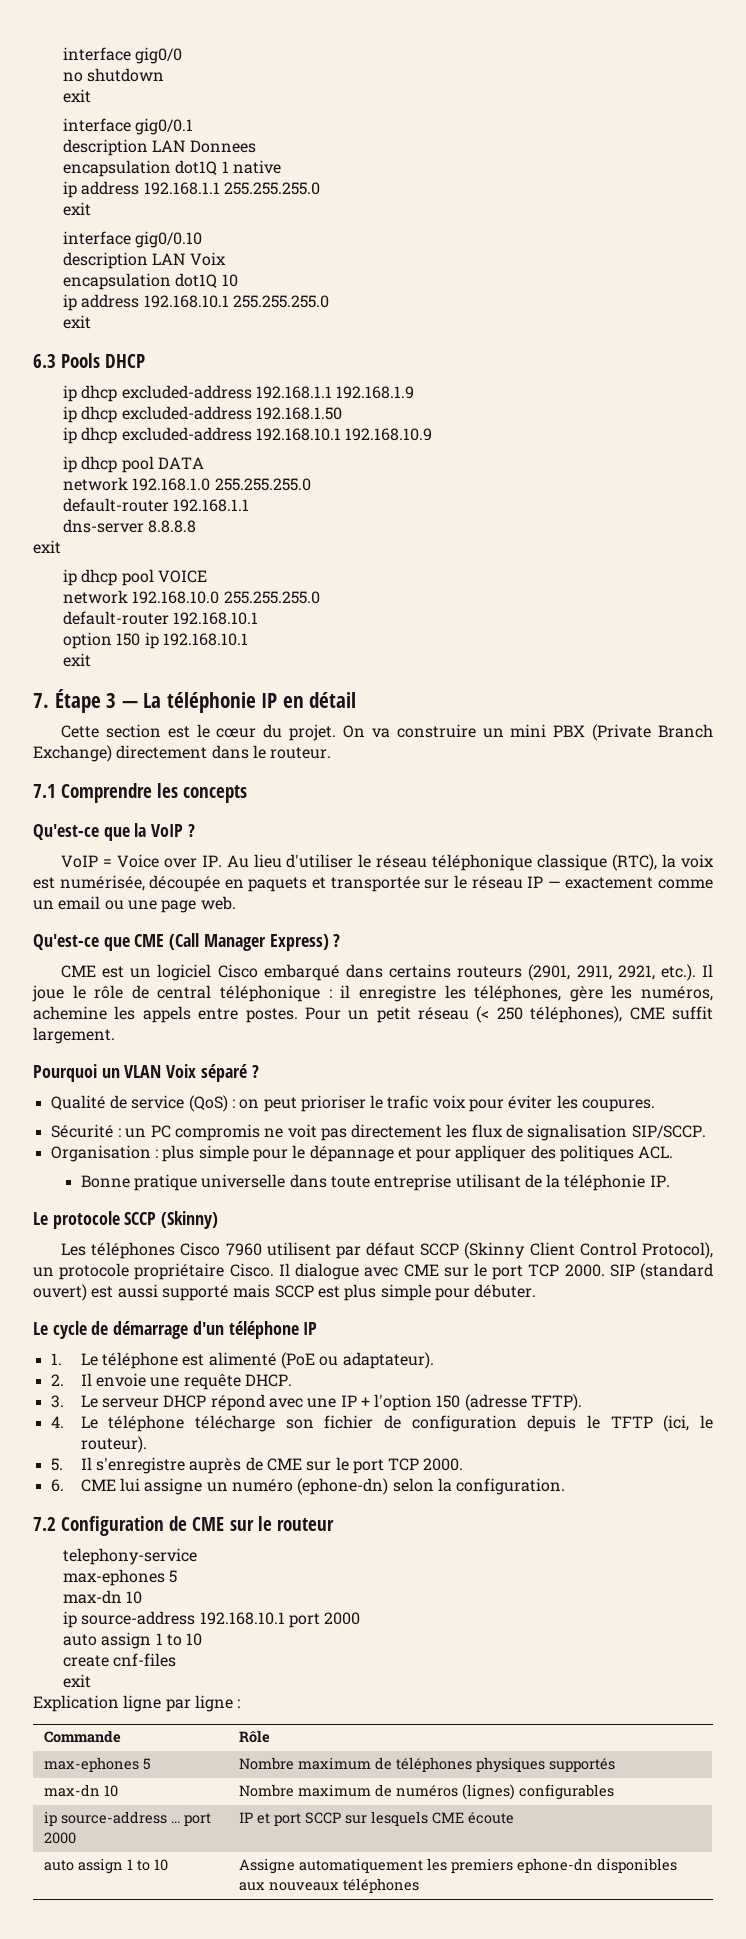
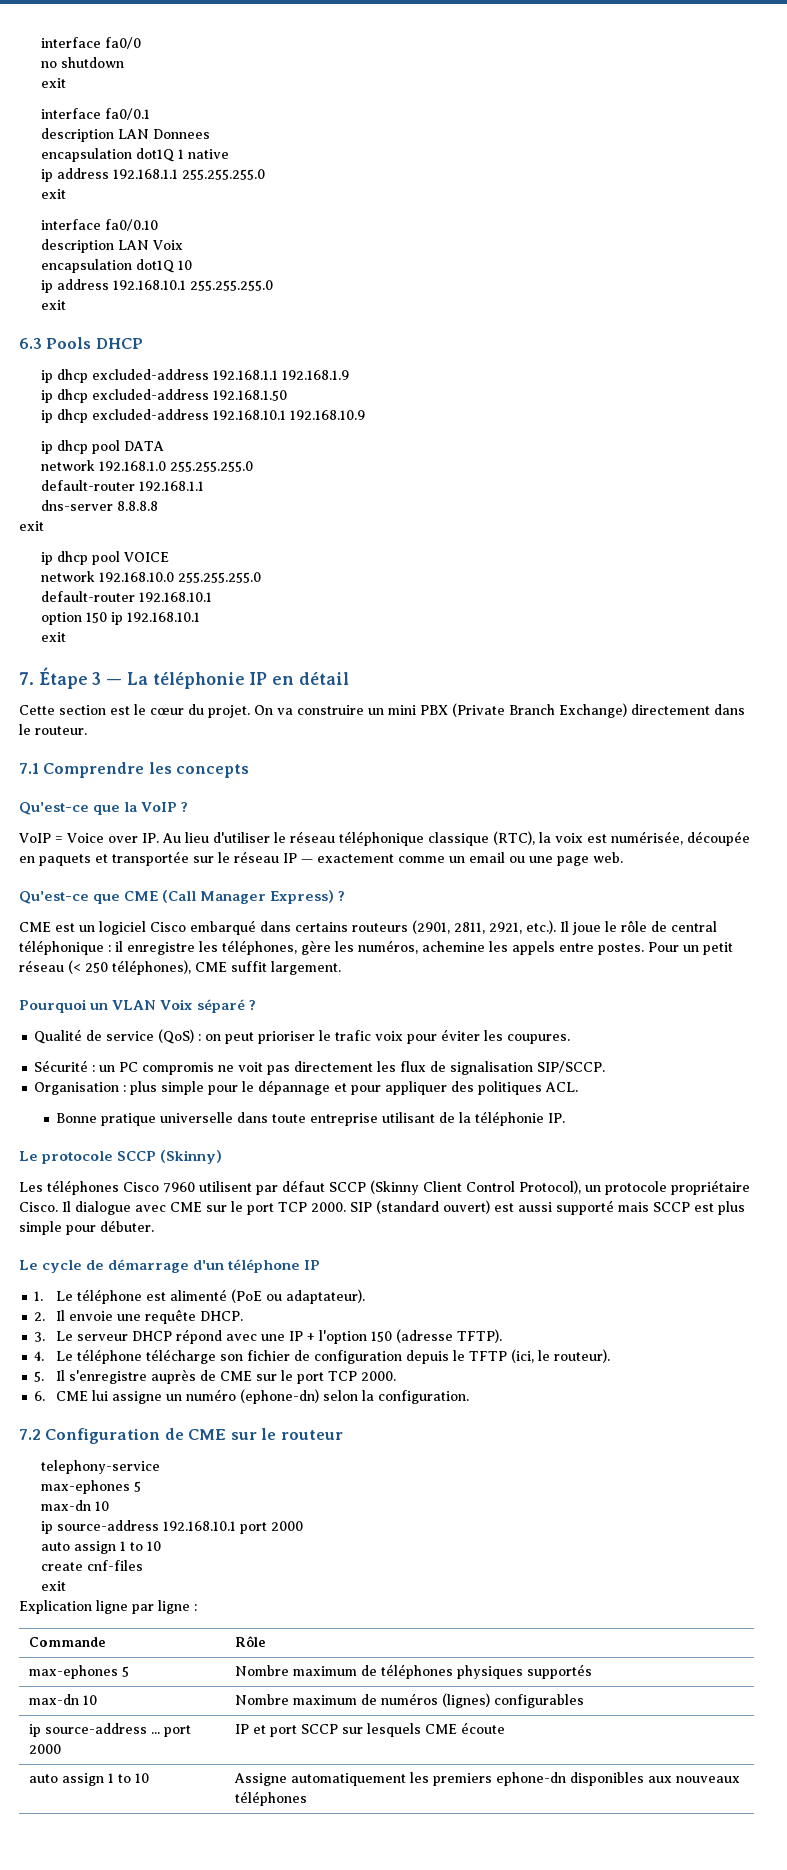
- interface gig0/0
+ interface fa0/0
- interface gig0/0.1
+ interface fa0/0.1
- interface gig0/0.10
+ interface fa0/0.10
- CME est un logiciel Cisco embarqué dans certains routeurs (2901, 2911, 2921, etc.). Il joue le rôle de central téléphonique : il enregistre les téléphones, gère les numéros, achemine les appels entre postes.
+ CME est un logiciel Cisco embarqué dans certains routeurs (2901, 2811, 2921, etc.). Il joue le rôle de central téléphonique : il enregistre les téléphones, gère les numéros, achemine les appels entre postes.

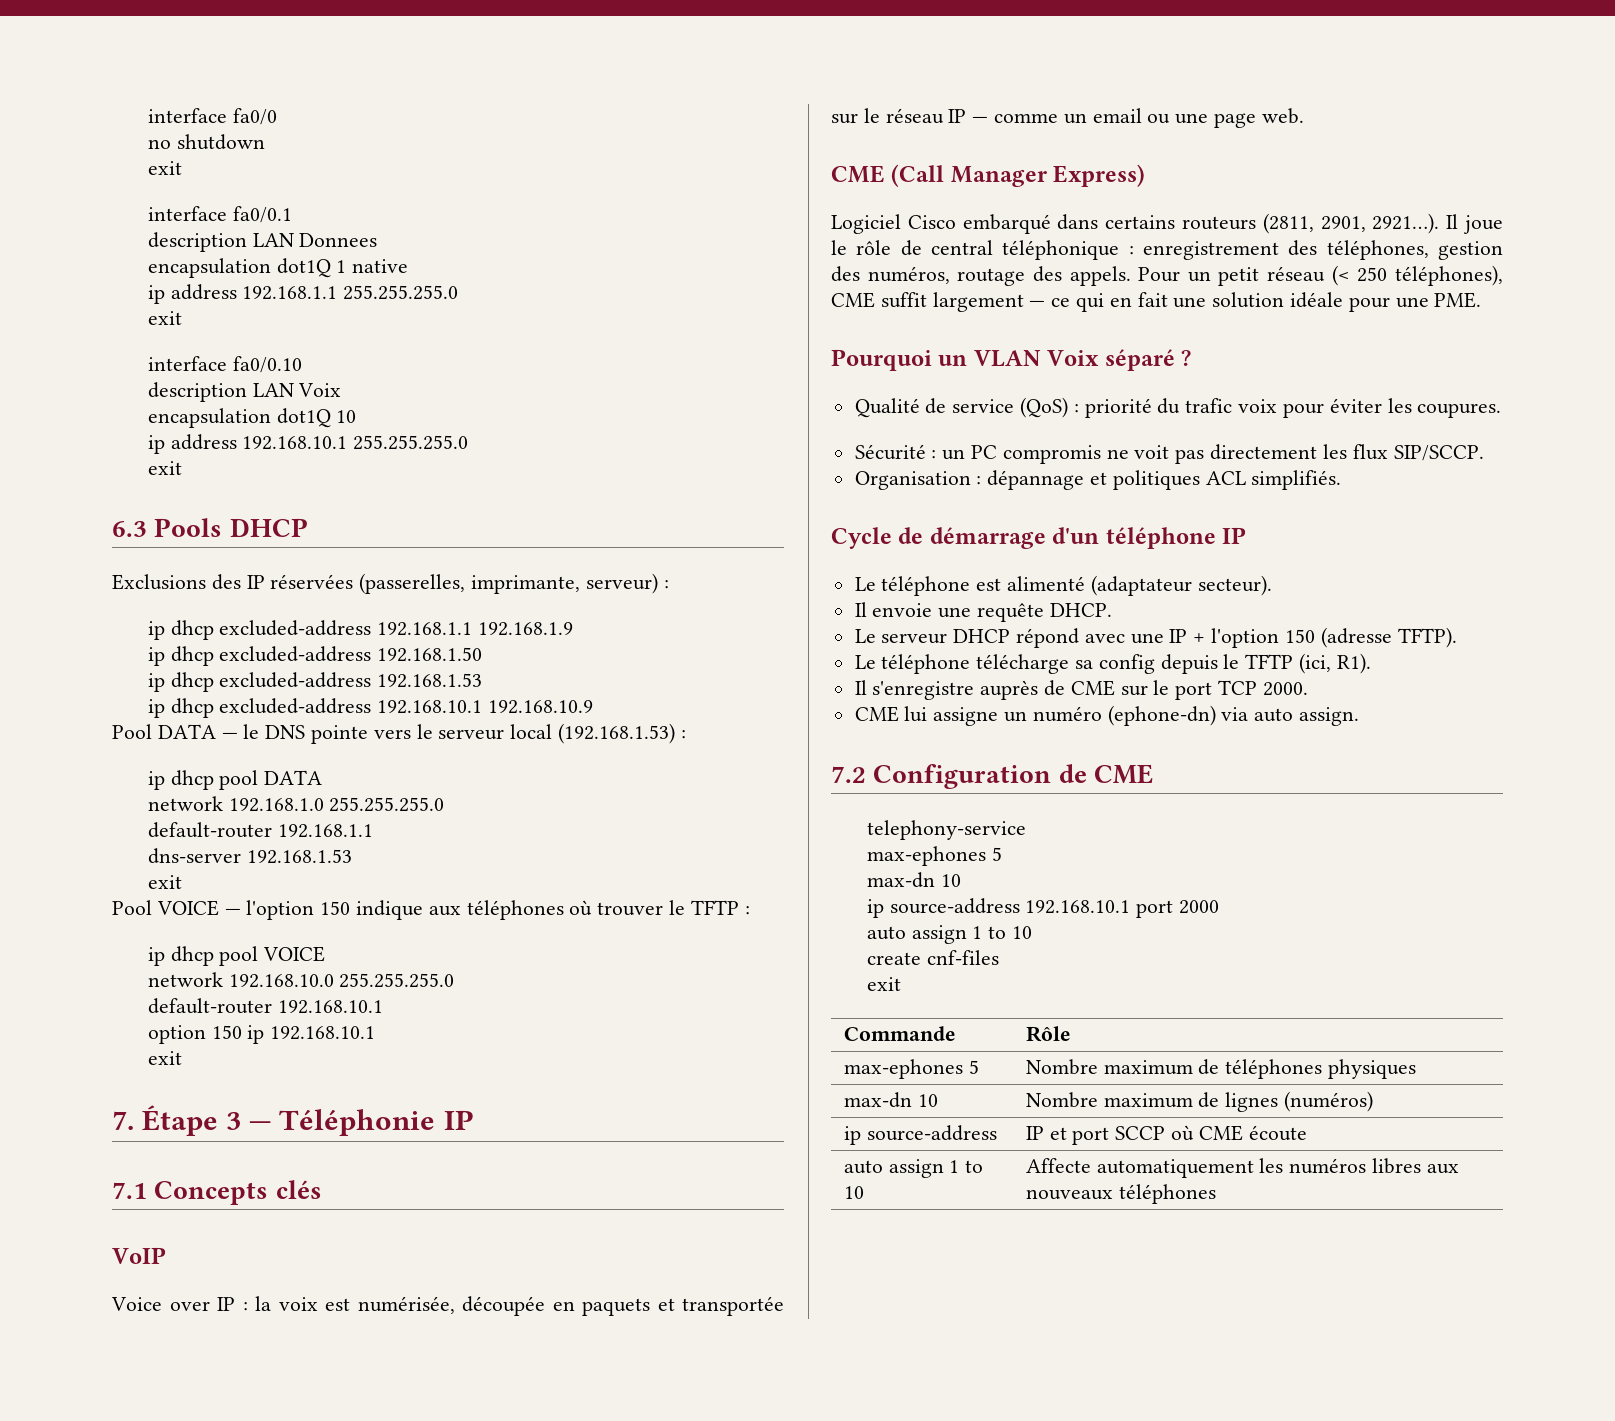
+ Exclusions des IP réservées (passerelles, imprimante, serveur) :
+ ip dhcp excluded-address 192.168.1.53
+ Pool DATA — le DNS pointe vers le serveur local (192.168.1.53) :
- dns-server 8.8.8.8
+ dns-server 192.168.1.53
  exit
+ Pool VOICE — l'option 150 indique aux téléphones où trouver le TFTP :
- 7. Étape 3 — La téléphonie IP en détail
- Cette section est le cœur du projet. On va construire un mini PBX (Private Branch Exchange) directement dans le routeur.
- 7.1 Comprendre les concepts
- Qu'est-ce que la VoIP ?
- VoIP = Voice over IP. Au lieu d'utiliser le réseau téléphonique classique (RTC), la voix est numérisée, découpée en paquets et transportée sur le réseau IP — exactement comme un email ou une page web.
+ 7. Étape 3 — Téléphonie IP
+ 7.1 Concepts clés
+ VoIP
+ Voice over IP : la voix est numérisée, découpée en paquets et transportée sur le réseau IP — comme un email ou une page web.
- Qu'est-ce que CME (Call Manager Express) ?
- CME est un logiciel Cisco embarqué dans certains routeurs (2901, 2811, 2921, etc.). Il joue le rôle de central téléphonique : il enregistre les téléphones, gère les numéros, achemine les appels entre postes.
+ CME (Call Manager Express)
+ Logiciel Cisco embarqué dans certains routeurs (2811, 2901, 2921…). Il joue le rôle de central téléphonique : enregistrement des téléphones, gestion des numéros, routage des appels.
- Pour un petit réseau (< 250 téléphones), CME suffit largement.
+ Pour un petit réseau (< 250 téléphones), CME suffit largement — ce qui en fait une solution idéale pour une PME.
- Qualité de service (QoS) : on peut prioriser le trafic voix pour éviter les coupures.
+ Qualité de service (QoS) : priorité du trafic voix pour éviter les coupures.
- Sécurité : un PC compromis ne voit pas directement les flux de signalisation SIP/SCCP.
+ Sécurité : un PC compromis ne voit pas directement les flux SIP/SCCP.
- Organisation : plus simple pour le dépannage et pour appliquer des politiques ACL.
- Bonne pratique universelle dans toute entreprise utilisant de la téléphonie IP.
- Le protocole SCCP (Skinny)
- Les téléphones Cisco 7960 utilisent par défaut SCCP (Skinny Client Control Protocol), un protocole propriétaire Cisco. Il dialogue avec CME sur le port TCP 2000. SIP (standard ouvert) est aussi supporté mais SCCP est plus simple pour débuter.
- Le cycle de démarrage d'un téléphone IP
+ Organisation : dépannage et politiques ACL simplifiés.
+ Cycle de démarrage d'un téléphone IP
- 1. Le téléphone est alimenté (PoE ou adaptateur).
- 2. Il envoie une requête DHCP.
+ Le téléphone est alimenté (adaptateur secteur).
+ Il envoie une requête DHCP.
- 3. Le serveur DHCP répond avec une IP + l'option 150 (adresse TFTP).
+ Le serveur DHCP répond avec une IP + l'option 150 (adresse TFTP).
- 4. Le téléphone télécharge son fichier de configuration depuis le TFTP (ici, le routeur).
- 5. Il s'enregistre auprès de CME sur le port TCP 2000.
+ Le téléphone télécharge sa config depuis le TFTP (ici, R1).
+ Il s'enregistre auprès de CME sur le port TCP 2000.
- 6. CME lui assigne un numéro (ephone-dn) selon la configuration.
+ CME lui assigne un numéro (ephone-dn) via auto assign.
- 7.2 Configuration de CME sur le routeur
+ 7.2 Configuration de CME
- Explication ligne par ligne :
- max-ephones 5 | Nombre maximum de téléphones physiques supportés
+ max-ephones 5 | Nombre maximum de téléphones physiques
- max-dn 10 | Nombre maximum de numéros (lignes) configurables
- ip source-address ... port 2000 | IP et port SCCP sur lesquels CME écoute
+ max-dn 10 | Nombre maximum de lignes (numéros)
+ ip source-address | IP et port SCCP où CME écoute
- auto assign 1 to 10 | Assigne automatiquement les premiers ephone-dn disponibles aux nouveaux téléphones
+ auto assign 1 to 10 | Affecte automatiquement les numéros libres aux nouveaux téléphones

